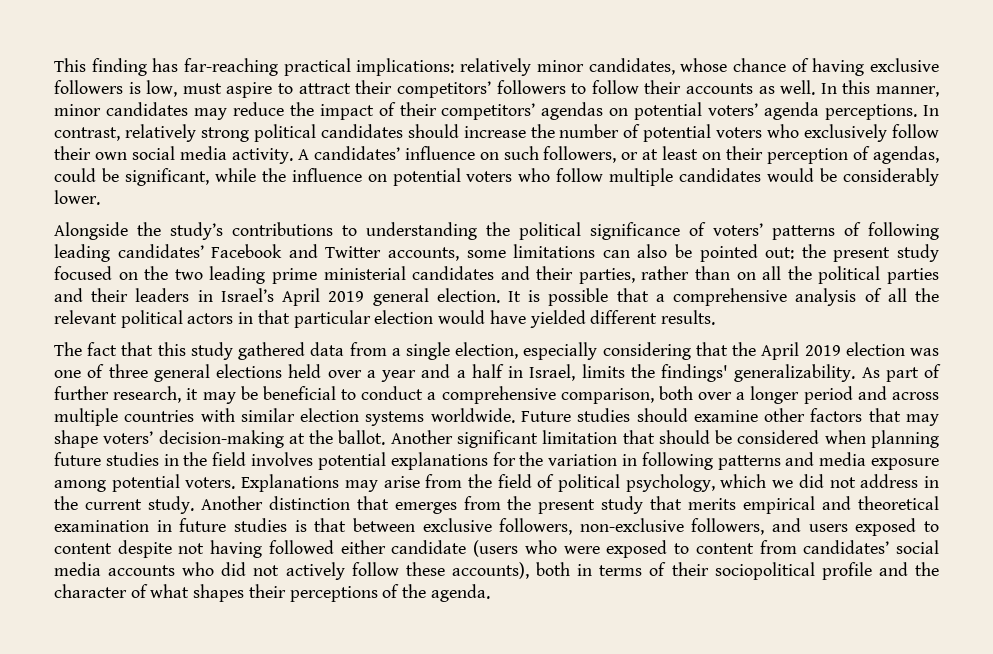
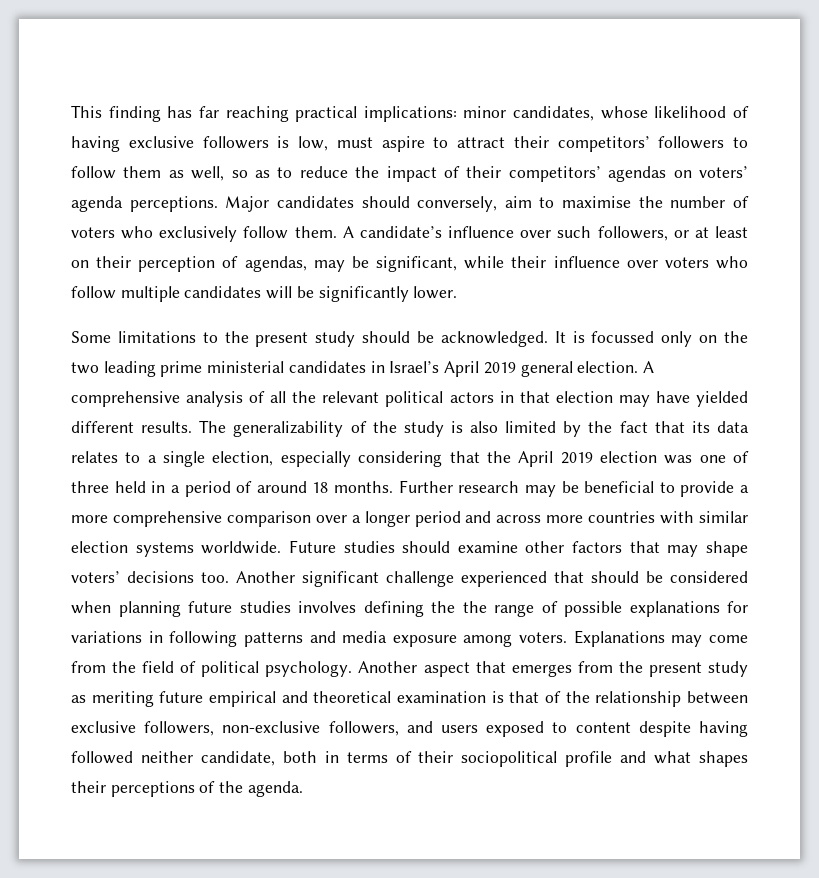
- This finding has far-reaching practical implications: relatively minor candidates, whose chance of having exclusive followers is low, must aspire to attract their competitors’ followers to follow their accounts as well. In this manner, minor candidates may reduce the impact of their competitors’ agendas on potential voters’ agenda perceptions.
+ This finding has far reaching practical implications: minor candidates, whose likelihood of having exclusive followers is low, must aspire to attract their competitors’ followers to follow them as well, so as to reduce the impact of their competitors’ agendas on voters’ agenda perceptions.
- In contrast, relatively strong political candidates should increase the number of potential voters who exclusively follow their own social media activity. A candidates’ influence on such followers, or at least on their perception of agendas, could be significant, while the influence on potential voters who follow multiple candidates would be considerably lower.
- Alongside the study’s contributions to understanding the political significance of voters’ patterns of following leading candidates’ Facebook and Twitter accounts, some limitations can also be pointed out: the present study focused on the two leading prime ministerial candidates and their parties, rather than on all the political parties and their leaders in Israel’s April 2019 general election.
+ Major candidates should conversely, aim to maximise the number of voters who exclusively follow them. A candidate’s influence over such followers, or at least on their perception of agendas, may be significant, while their influence over voters who follow multiple candidates will be significantly lower.
+ Some limitations to the present study should be acknowledged. It is focussed only on the two leading prime ministerial candidates in Israel’s April 2019 general election.
- It is possible that a comprehensive analysis of all the relevant political actors in that particular election would have yielded different results.
- The fact that this study gathered data from a single election, especially considering that the April 2019 election was one of three general elections held over a year and a half in Israel, limits the findings' generalizability. As part of further research, it may be beneficial to conduct a comprehensive comparison, both over a longer period and across multiple countries with similar election systems worldwide.
+ A comprehensive analysis of all the relevant political actors in that election may have yielded different results. The generalizability of the study is also limited by the fact that its data relates to a single election, especially considering that the April 2019 election was one of three held in a period of around 18 months. Further research may be beneficial to provide a more comprehensive comparison over a longer period and across more countries with similar election systems worldwide.
- Future studies should examine other factors that may shape voters’ decision-making at the ballot. Another significant limitation that should be considered when planning future studies in the field involves potential explanations for the variation in following patterns and media exposure among potential voters.
+ Future studies should examine other factors that may shape voters’ decisions too. Another significant challenge experienced that should be considered when planning future studies involves defining the the range of possible explanations for variations in following patterns and media exposure among voters.
- Explanations may arise from the field of political psychology, which we did not address in the current study. Another distinction that emerges from the present study that merits empirical and theoretical examination in future studies is that between exclusive followers, non-exclusive followers, and users exposed to content despite not having followed either candidate (users who were exposed to content from candidates’ social media accounts who did not actively follow these accounts), both in terms of their sociopolitical profile and the character of what shapes their perceptions of the agenda.
+ Explanations may come from the field of political psychology. Another aspect that emerges from the present study as meriting future empirical and theoretical examination is that of the relationship between exclusive followers, non-exclusive followers, and users exposed to content despite having followed neither candidate, both in terms of their sociopolitical profile and what shapes their perceptions of the agenda.

